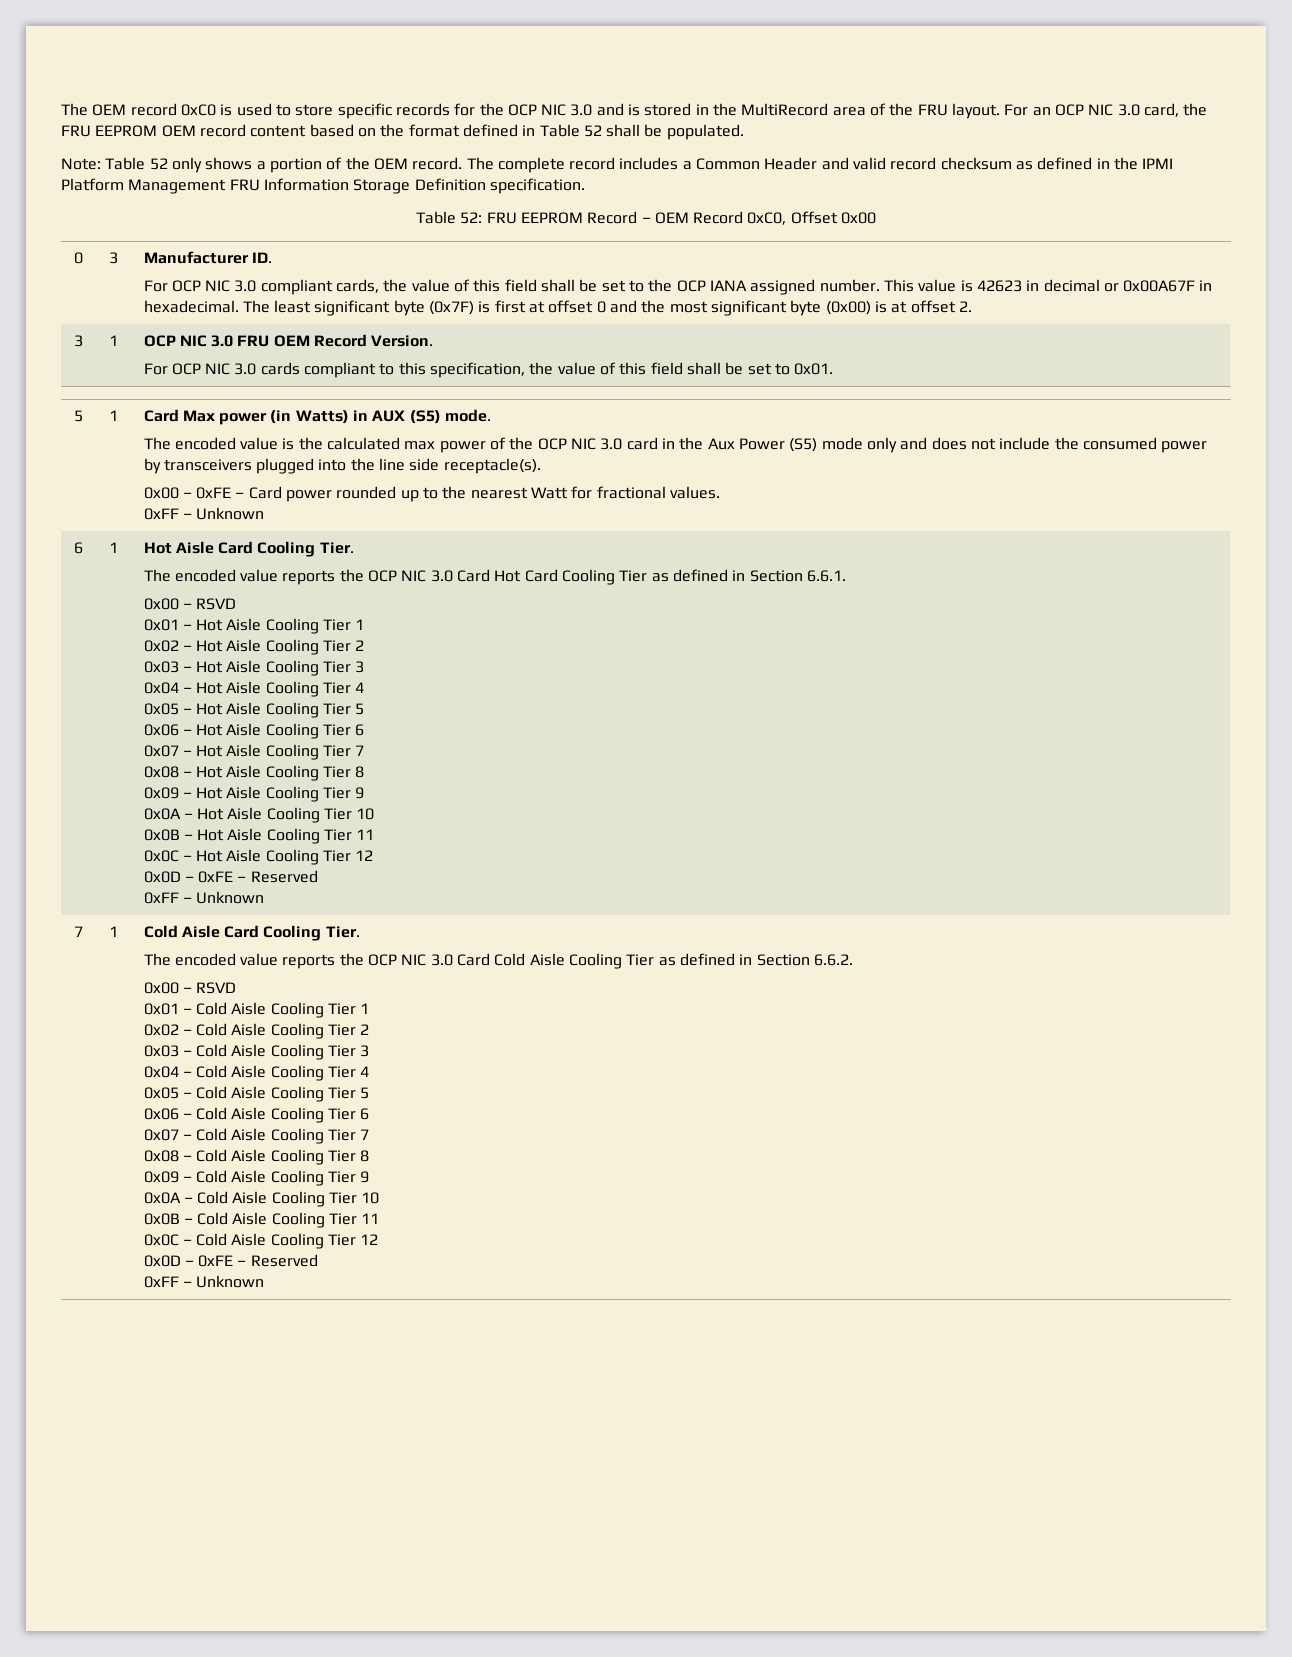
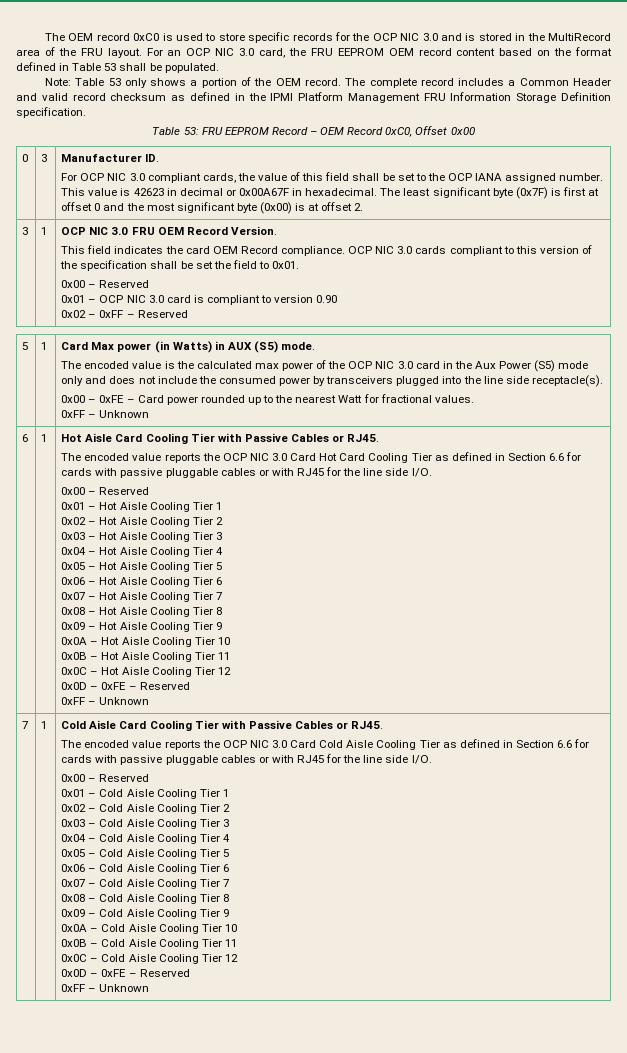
- For an OCP NIC 3.0 card, the FRU EEPROM OEM record content based on the format defined in Table 52 shall be populated.
+ For an OCP NIC 3.0 card, the FRU EEPROM OEM record content based on the format defined in Table 53 shall be populated.
- Note: Table 52 only shows a portion of the OEM record.
+ Note: Table 53 only shows a portion of the OEM record.
- Table 52: FRU EEPROM Record – OEM Record 0xC0, Offset 0x00
+ Table 53: FRU EEPROM Record – OEM Record 0xC0, Offset 0x00
- For OCP NIC 3.0 cards compliant to this specification, the value of this field shall be set to 0x01.
+ This field indicates the card OEM Record compliance. OCP NIC 3.0 cards compliant to this version of the specification shall be set the field to 0x01.
+ 0x00 – Reserved
+ 0x01 – OCP NIC 3.0 card is compliant to version 0.90
+ 0x02 – 0xFF – Reserved
- Hot Aisle Card Cooling Tier.
+ Hot Aisle Card Cooling Tier with Passive Cables or RJ45.
- The encoded value reports the OCP NIC 3.0 Card Hot Card Cooling Tier as defined in Section 6.6.1.
- 0x00 – RSVD
+ The encoded value reports the OCP NIC 3.0 Card Hot Card Cooling Tier as defined in Section 6.6 for cards with passive pluggable cables or with RJ45 for the line side I/O.
+ 0x00 – Reserved
- Cold Aisle Card Cooling Tier.
+ Cold Aisle Card Cooling Tier with Passive Cables or RJ45.
- The encoded value reports the OCP NIC 3.0 Card Cold Aisle Cooling Tier as defined in Section 6.6.2.
- 0x00 – RSVD
+ The encoded value reports the OCP NIC 3.0 Card Cold Aisle Cooling Tier as defined in Section 6.6 for cards with passive pluggable cables or with RJ45 for the line side I/O.
+ 0x00 – Reserved

